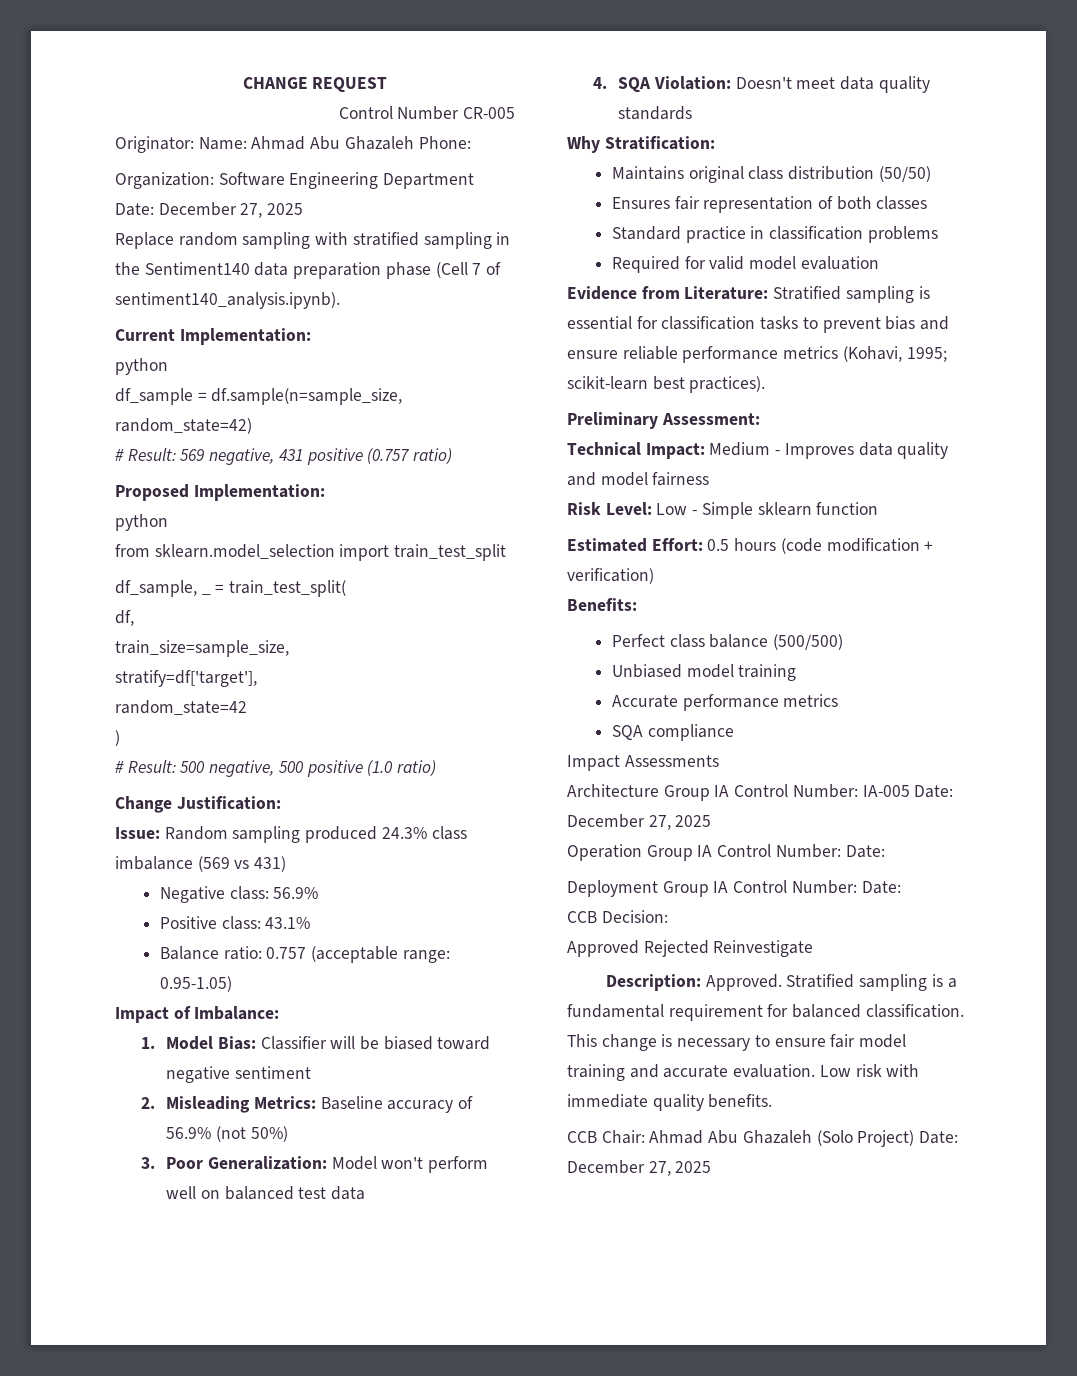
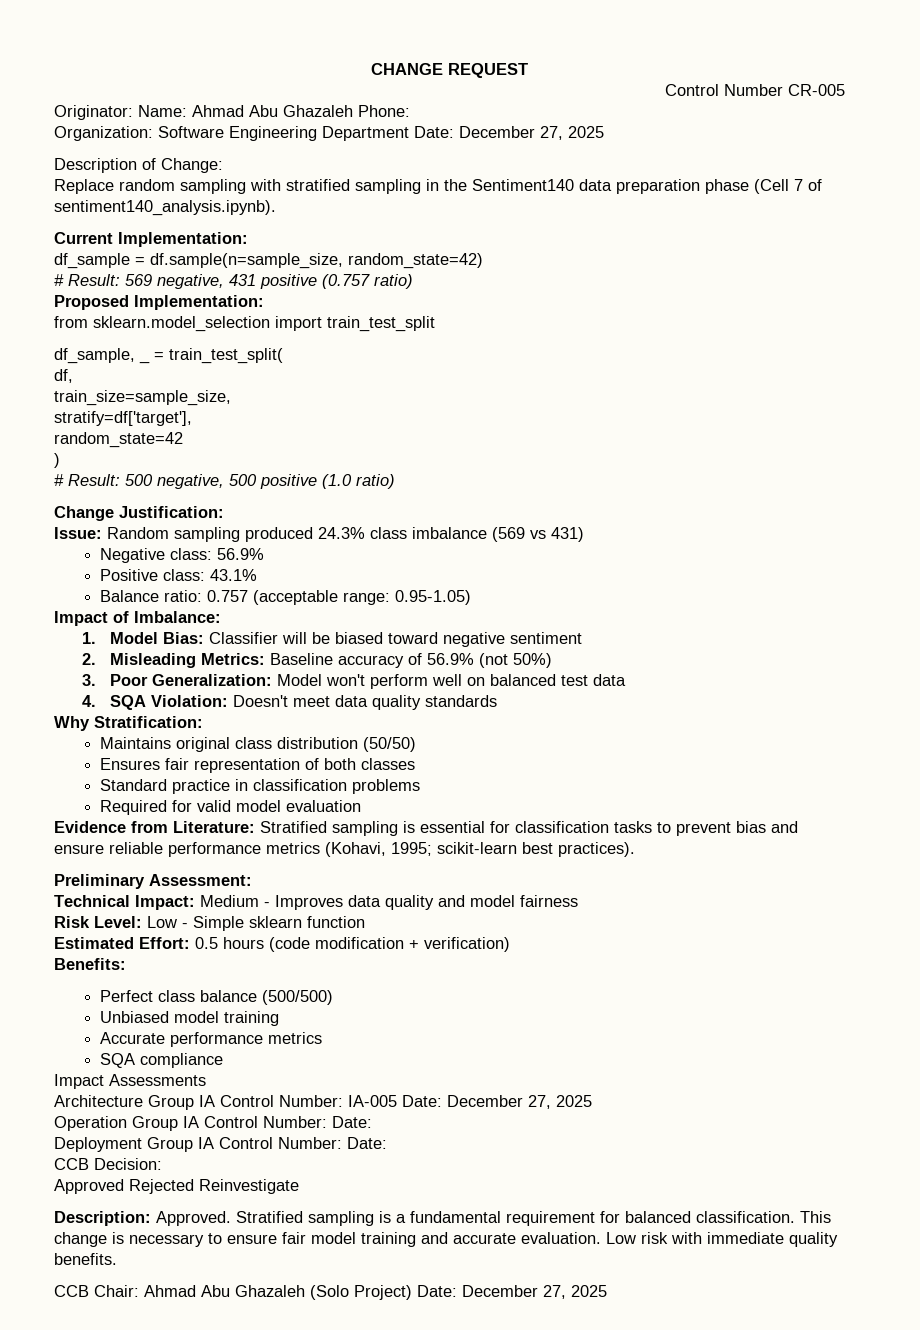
+ Description of Change:
  Current Implementation:
- python
  Proposed Implementation:
- python

